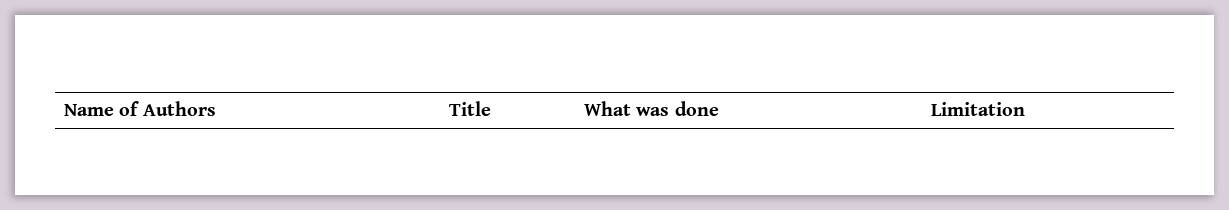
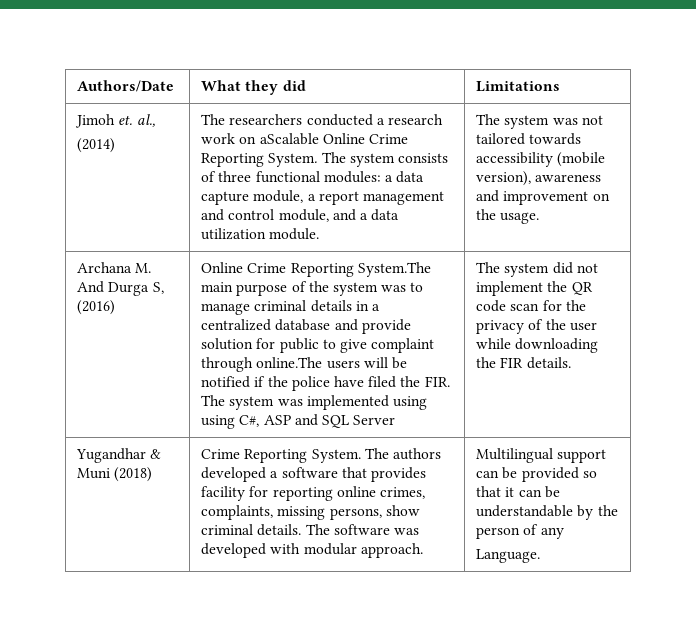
- Name of Authors | Title | What was done | Limitation
+ Authors/Date | What they did | Limitations
+ Jimoh et. al.,
+ (2014) | The researchers conducted a research work on aScalable Online Crime Reporting System. The system consists of three functional modules: a data capture module, a report management and control module, and a data utilization module. | The system was not tailored towards accessibility (mobile version), awareness and improvement on the usage.
+ Archana M. And Durga S, (2016) | Online Crime Reporting System.The main purpose of the system was to manage criminal details in a centralized database and provide solution for public to give complaint through online.The users will be notified if the police have filed the FIR. The system was implemented using using C#, ASP and SQL Server | The system did not implement the QR code scan for the privacy of the user while downloading the FIR details.
+ Yugandhar & Muni (2018) | Crime Reporting System. The authors developed a software that provides facility for reporting online crimes, complaints, missing persons, show criminal details. The software was developed with modular approach. | Multilingual support can be provided so that it can be understandable by the person of any
+ Language.

